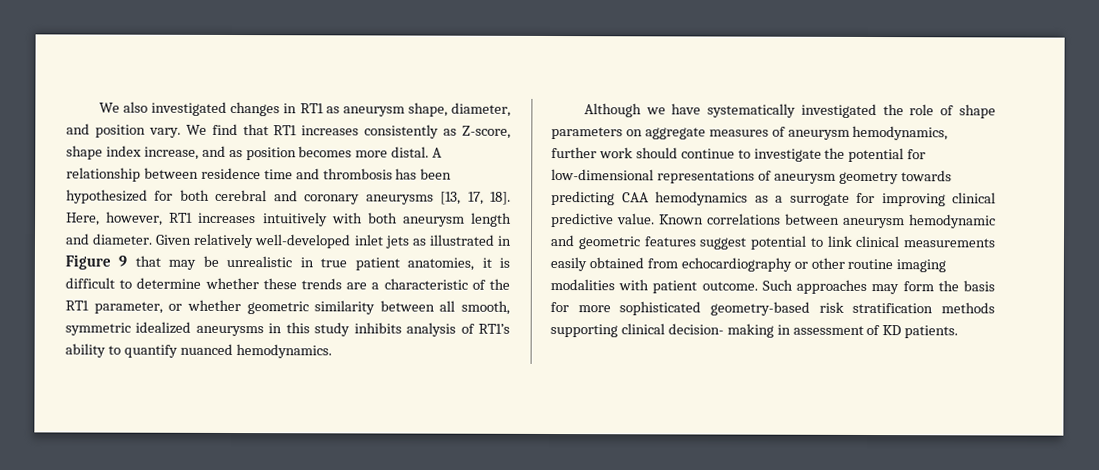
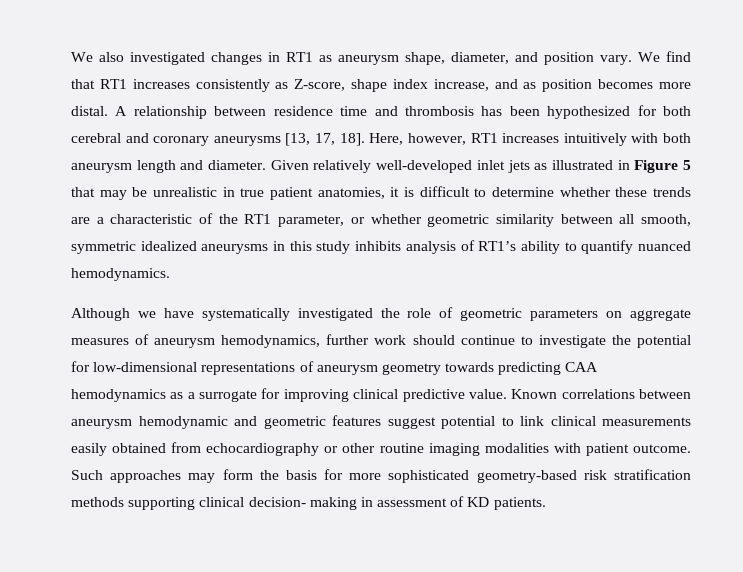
- Given relatively well-developed inlet jets as illustrated in Figure 9 that may be unrealistic in true patient anatomies, it is difficult to determine whether these trends are a characteristic of the RT1 parameter, or whether geometric similarity between all smooth, symmetric idealized aneurysms in this study inhibits analysis of RT1’s ability to quantify nuanced hemodynamics.
+ Given relatively well-developed inlet jets as illustrated in Figure 5 that may be unrealistic in true patient anatomies, it is difficult to determine whether these trends are a characteristic of the RT1 parameter, or whether geometric similarity between all smooth, symmetric idealized aneurysms in this study inhibits analysis of RT1’s ability to quantify nuanced hemodynamics.
- Although we have systematically investigated the role of shape parameters on aggregate measures of aneurysm hemodynamics, further work should continue to investigate the potential for low-dimensional representations of aneurysm geometry towards predicting CAA hemodynamics as a surrogate for improving clinical predictive value.
+ Although we have systematically investigated the role of geometric parameters on aggregate measures of aneurysm hemodynamics, further work should continue to investigate the potential for low-dimensional representations of aneurysm geometry towards predicting CAA hemodynamics as a surrogate for improving clinical predictive value.

